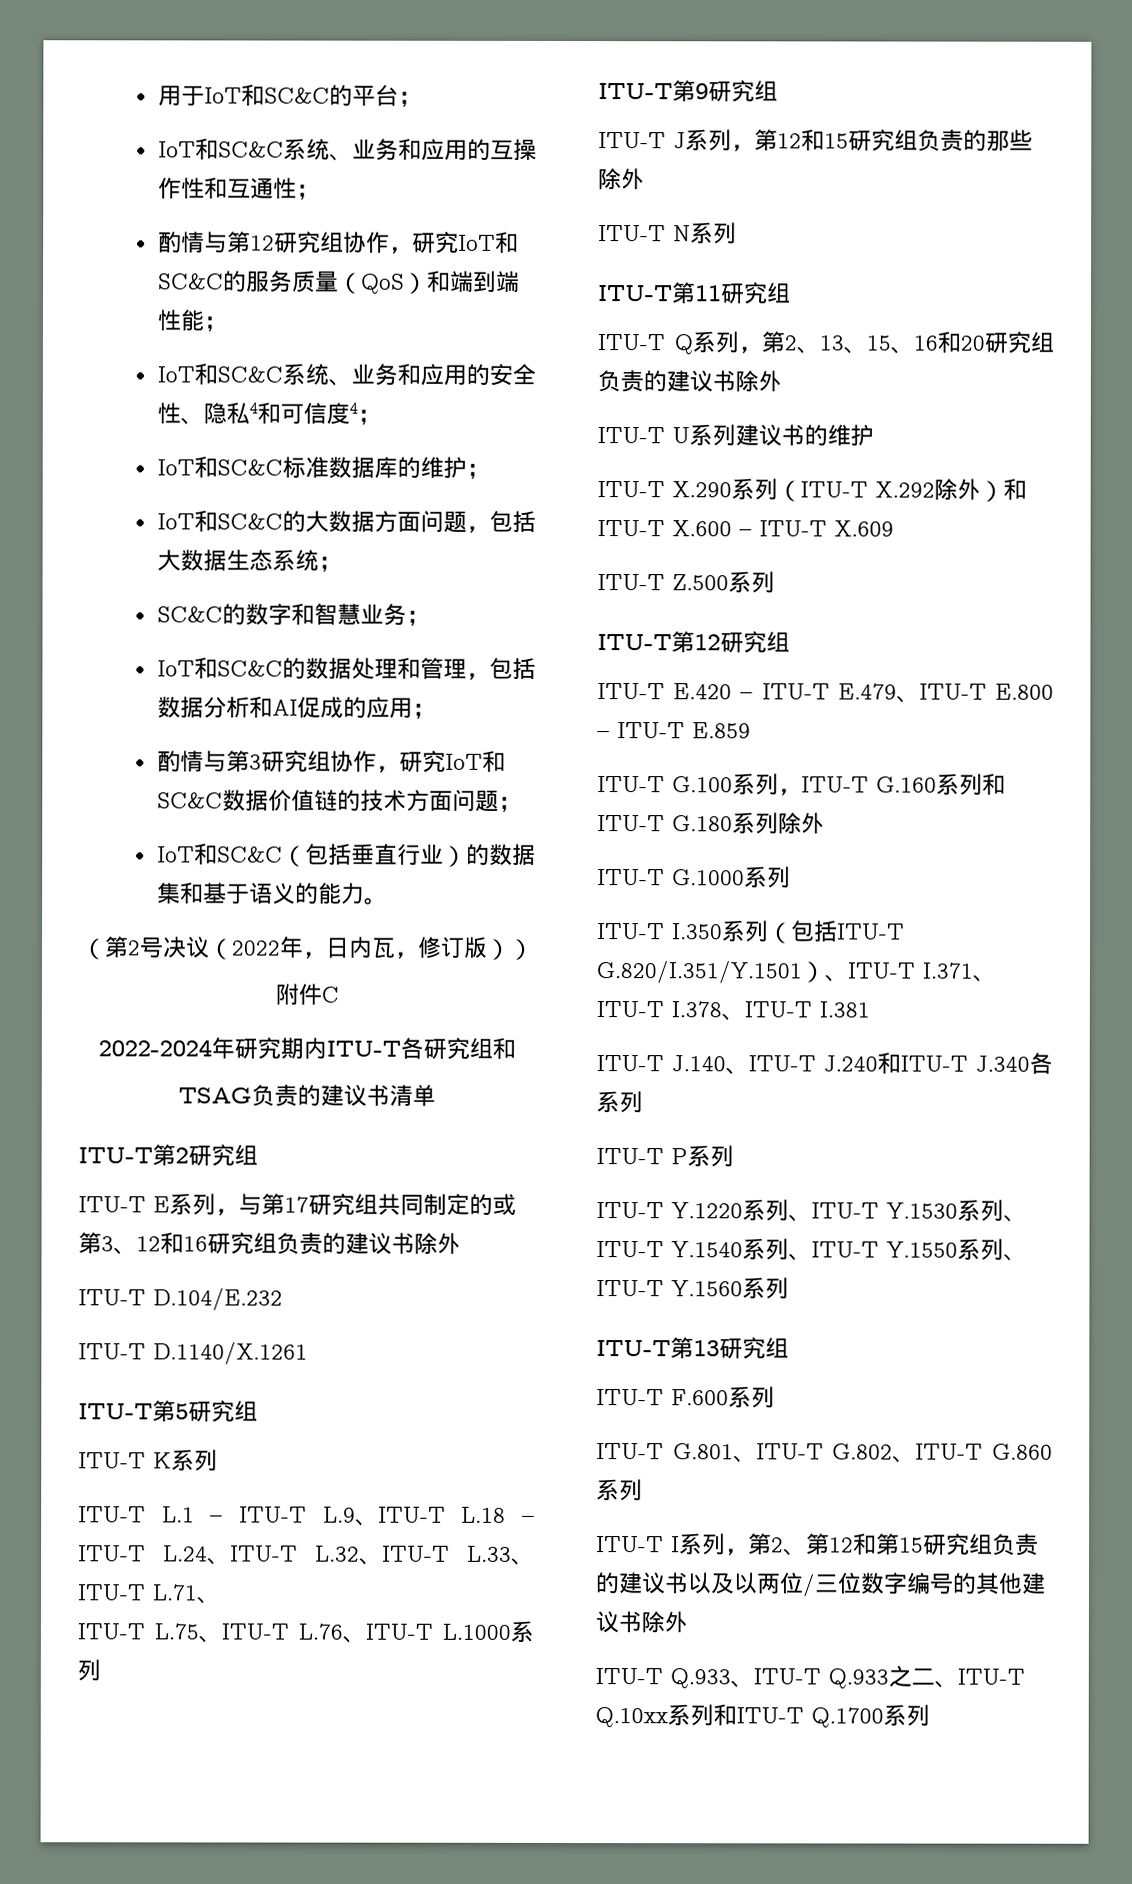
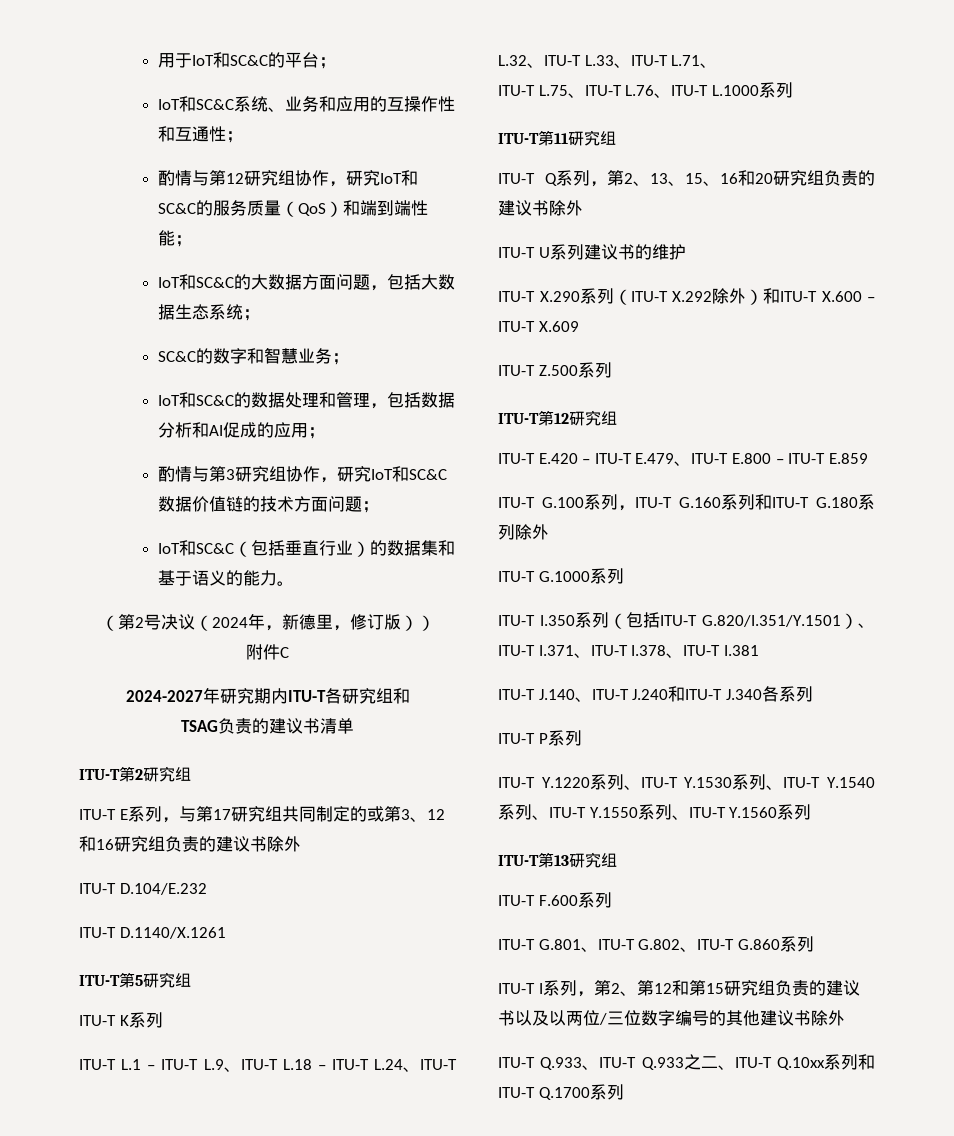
- IoT和SC&C系统、业务和应用的安全性、隐私4和可信度4；
- IoT和SC&C标准数据库的维护；
- （第2号决议（2022年，日内瓦，修订版））
+ （第2号决议（2024年，新德里，修订版））
- 2022-2024年研究期内ITU-T各研究组和
+ 2024-2027年研究期内ITU-T各研究组和
- ITU-T第9研究组
- ITU-T J系列，第12和15研究组负责的那些除外
- ITU-T N系列

